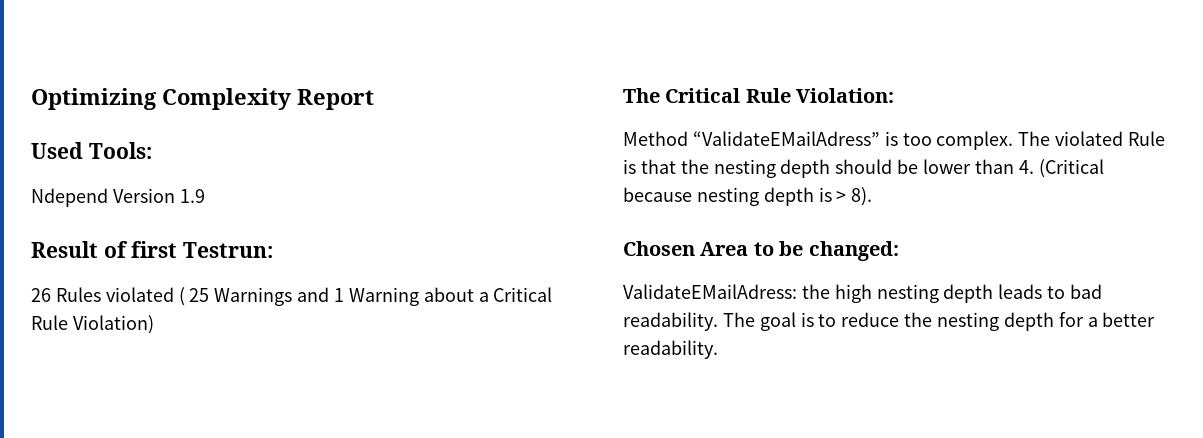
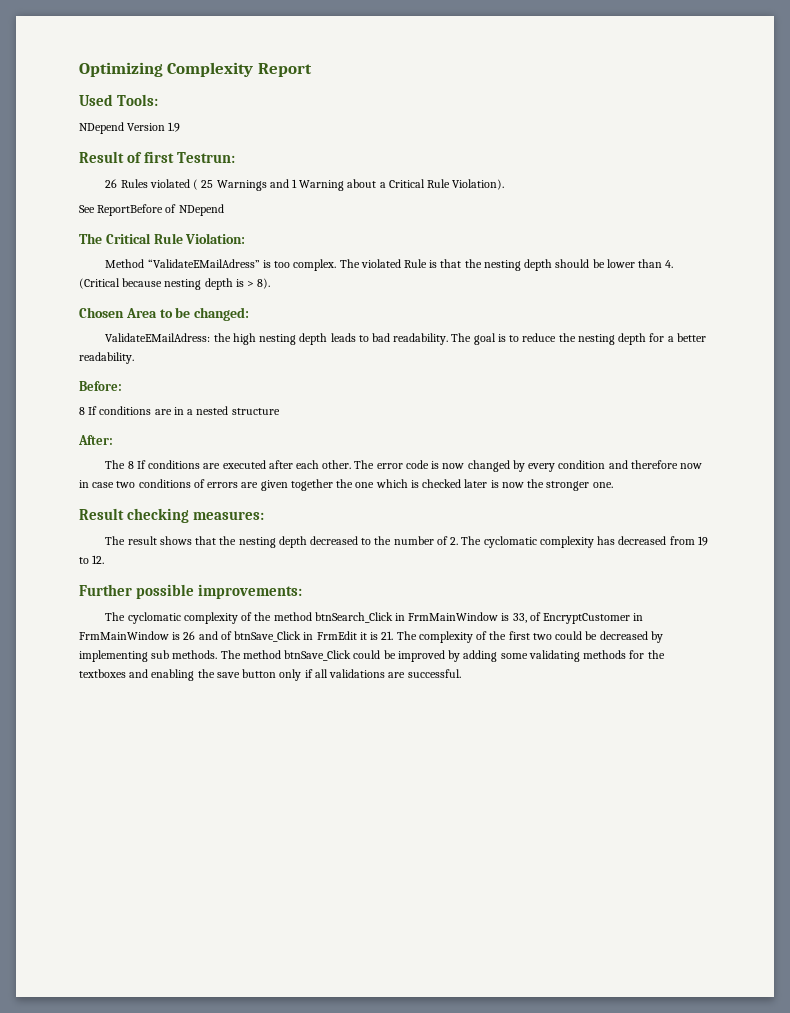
- Ndepend Version 1.9
+ NDepend Version 1.9
- 26 Rules violated ( 25 Warnings and 1 Warning about a Critical Rule Violation)
+ 26 Rules violated ( 25 Warnings and 1 Warning about a Critical Rule Violation).
+ See ReportBefore of NDepend
+ Before:
+ 8 If conditions are in a nested structure
+ After:
+ The 8 If conditions are executed after each other. The error code is now changed by every condition and therefore now in case two conditions of errors are given together the one which is checked later is now the stronger one.
+ Result checking measures:
+ The result shows that the nesting depth decreased to the number of 2. The cyclomatic complexity has decreased from 19 to 12.
+ Further possible improvements:
+ The cyclomatic complexity of the method btnSearch_Click in FrmMainWindow is 33, of EncryptCustomer in FrmMainWindow is 26 and of btnSave_Click in FrmEdit it is 21. The complexity of the first two could be decreased by implementing sub methods. The method btnSave_Click could be improved by adding some validating methods for the textboxes and enabling the save button only if all validations are successful.

